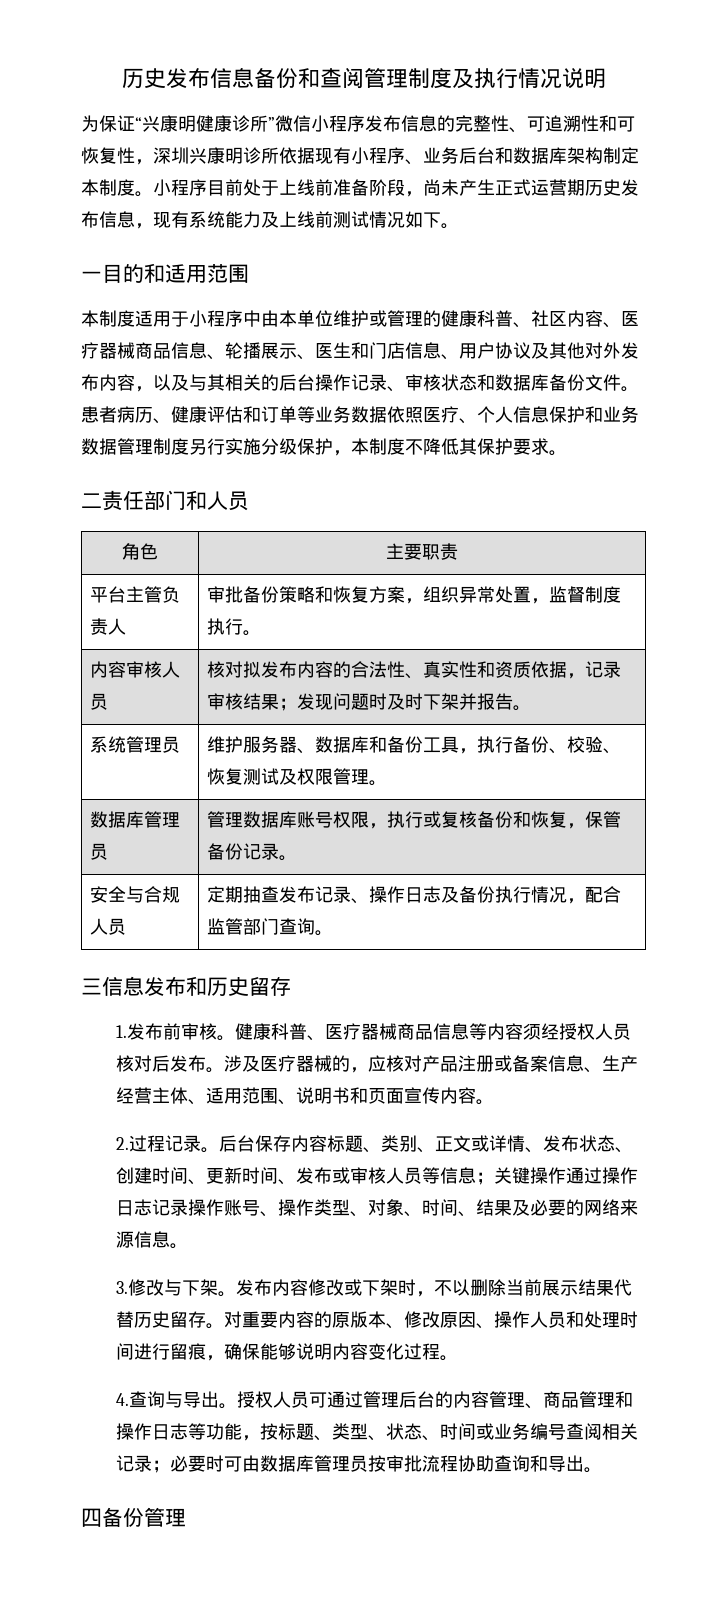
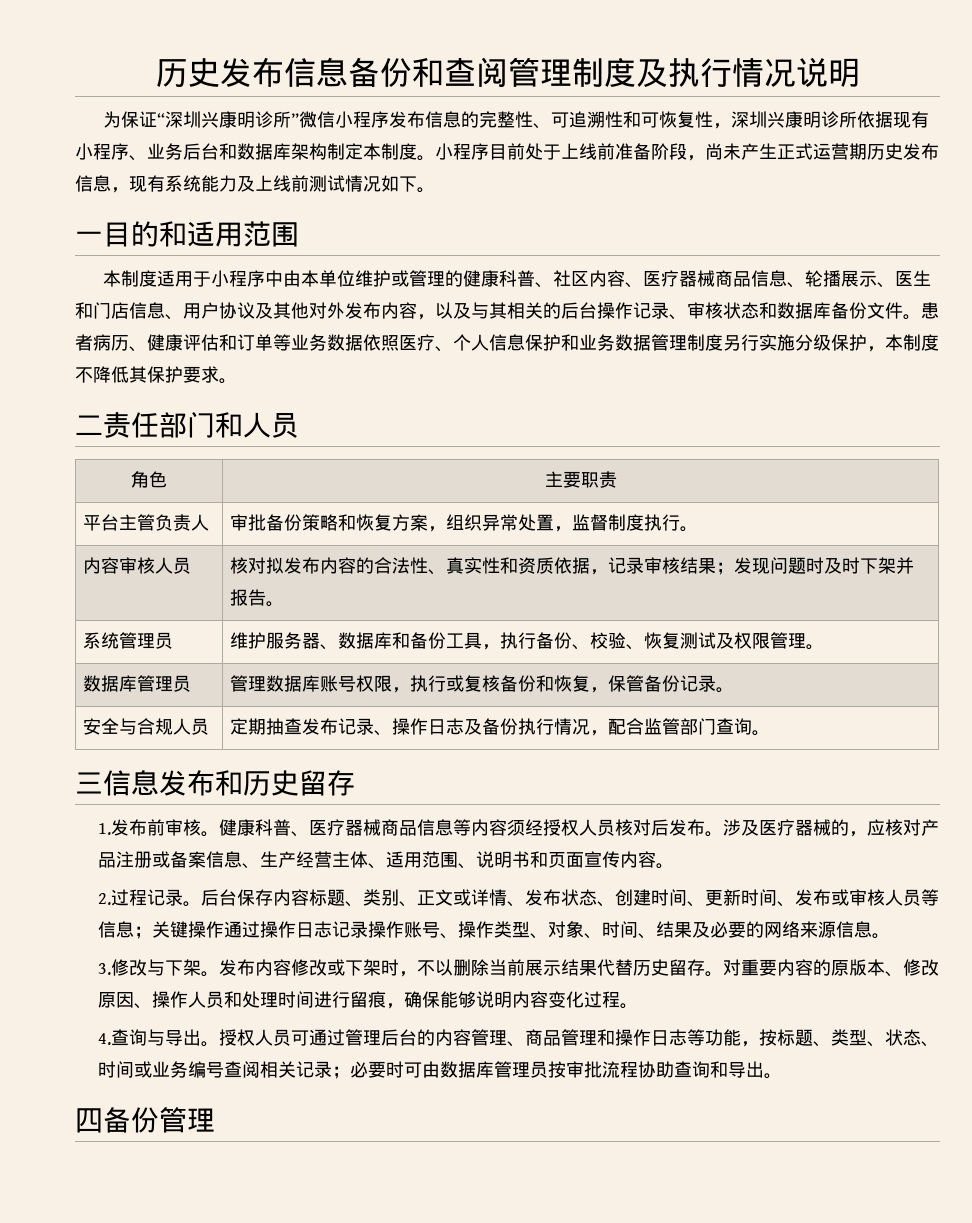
- 为保证“兴康明健康诊所”微信小程序发布信息的完整性、可追溯性和可恢复性，深圳兴康明诊所依据现有小程序、业务后台和数据库架构制定本制度。
+ 为保证“深圳兴康明诊所”微信小程序发布信息的完整性、可追溯性和可恢复性，深圳兴康明诊所依据现有小程序、业务后台和数据库架构制定本制度。

